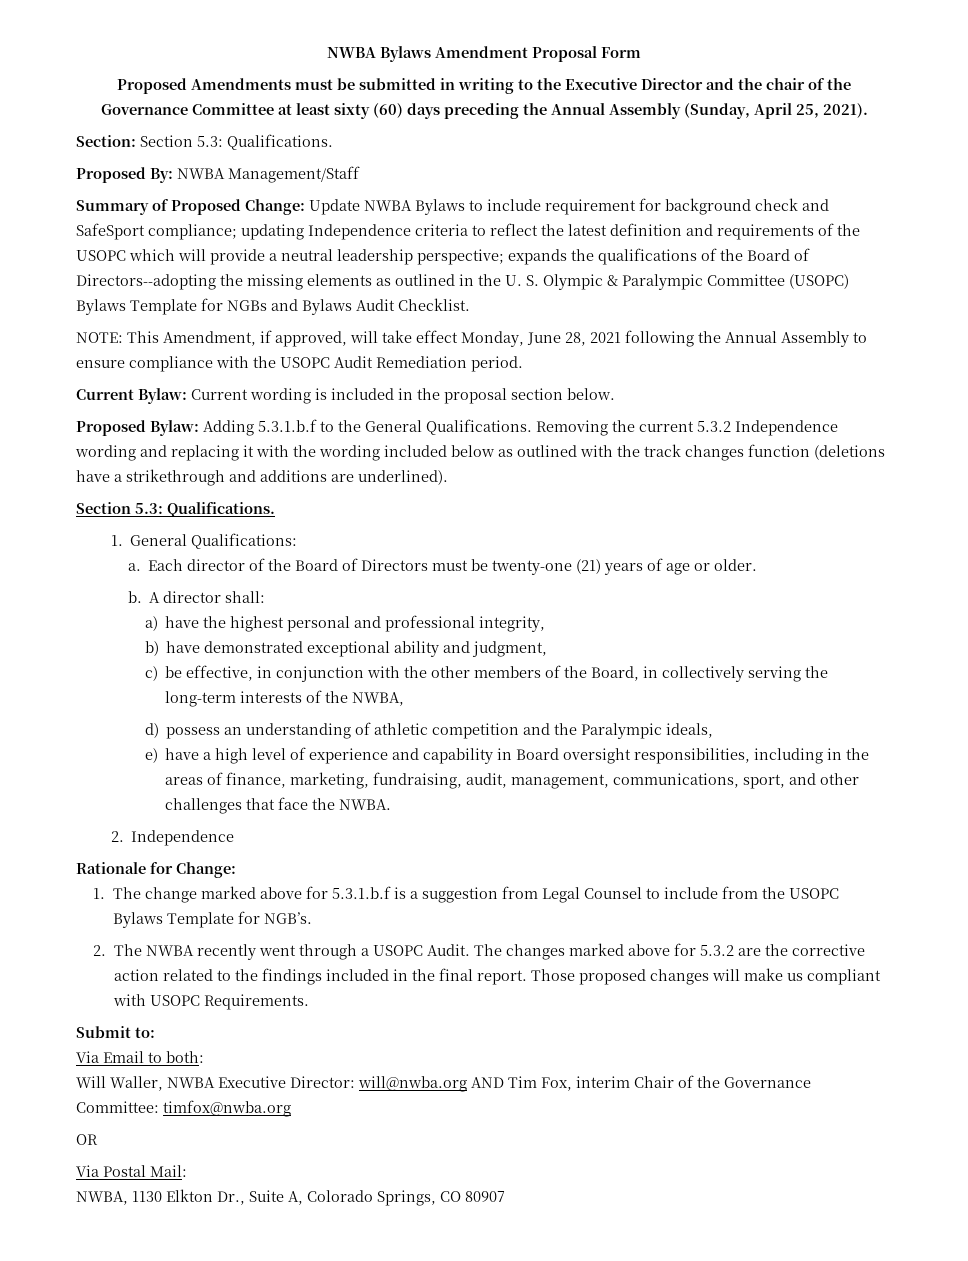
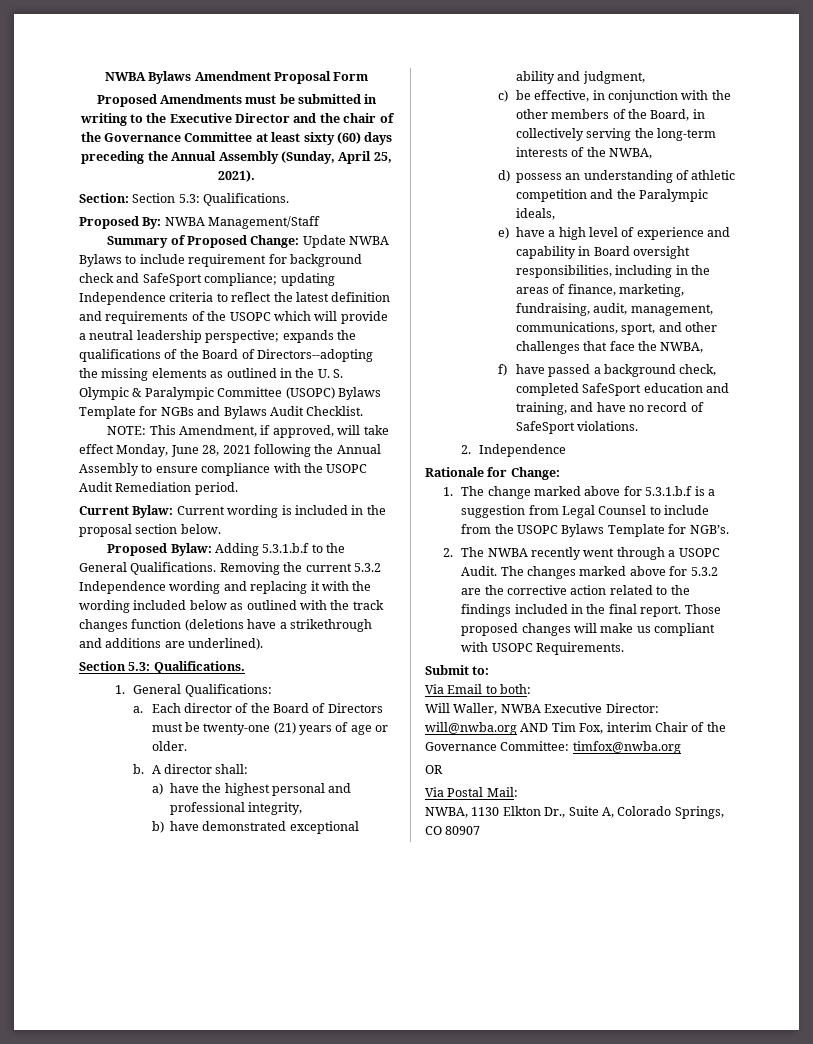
- e) have a high level of experience and capability in Board oversight responsibilities, including in the areas of finance, marketing, fundraising, audit, management, communications, sport, and other challenges that face the NWBA.
+ e) have a high level of experience and capability in Board oversight responsibilities, including in the areas of finance, marketing, fundraising, audit, management, communications, sport, and other challenges that face the NWBA,
+ f) have passed a background check, completed SafeSport education and training, and have no record of SafeSport violations.

